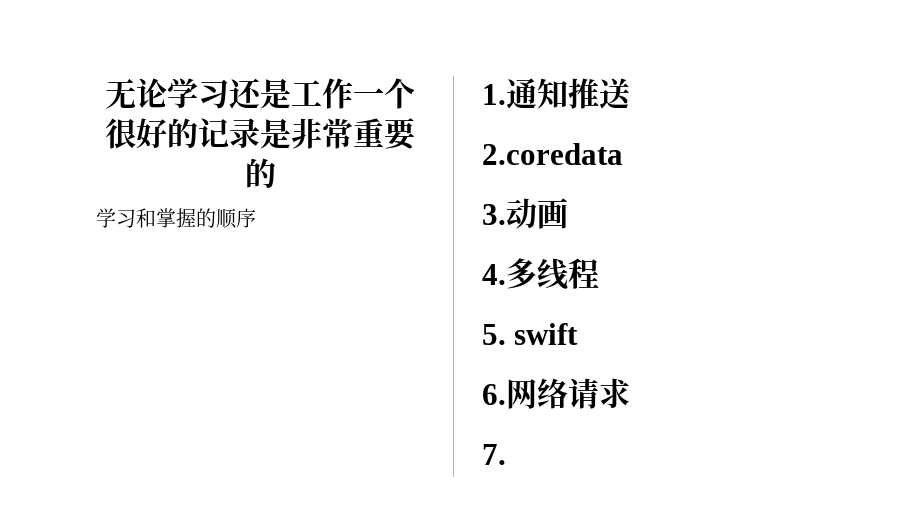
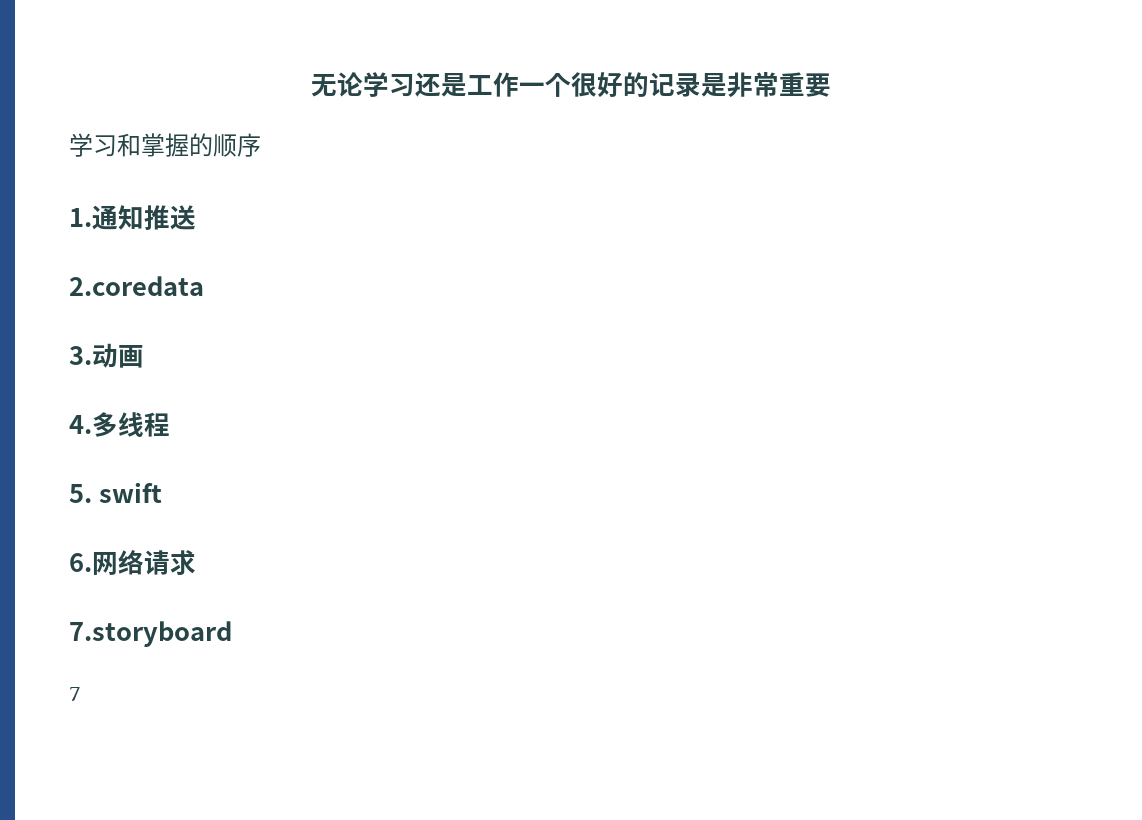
- 无论学习还是工作一个很好的记录是非常重要的
+ 无论学习还是工作一个很好的记录是非常重要
- 7.
+ 7.storyboard
+ 7

